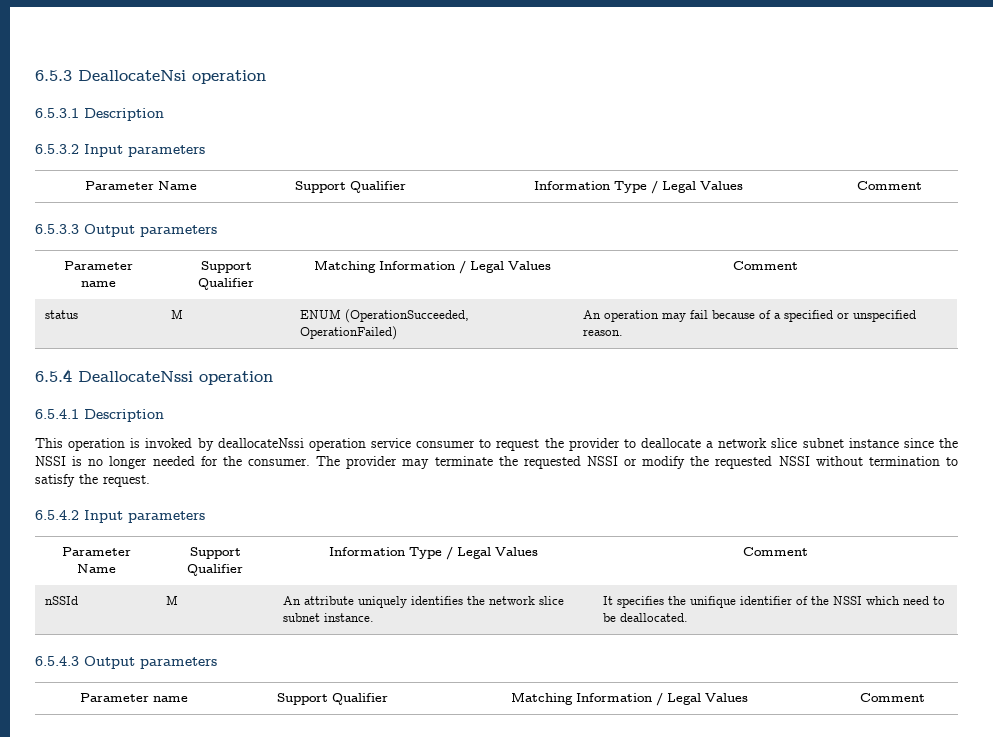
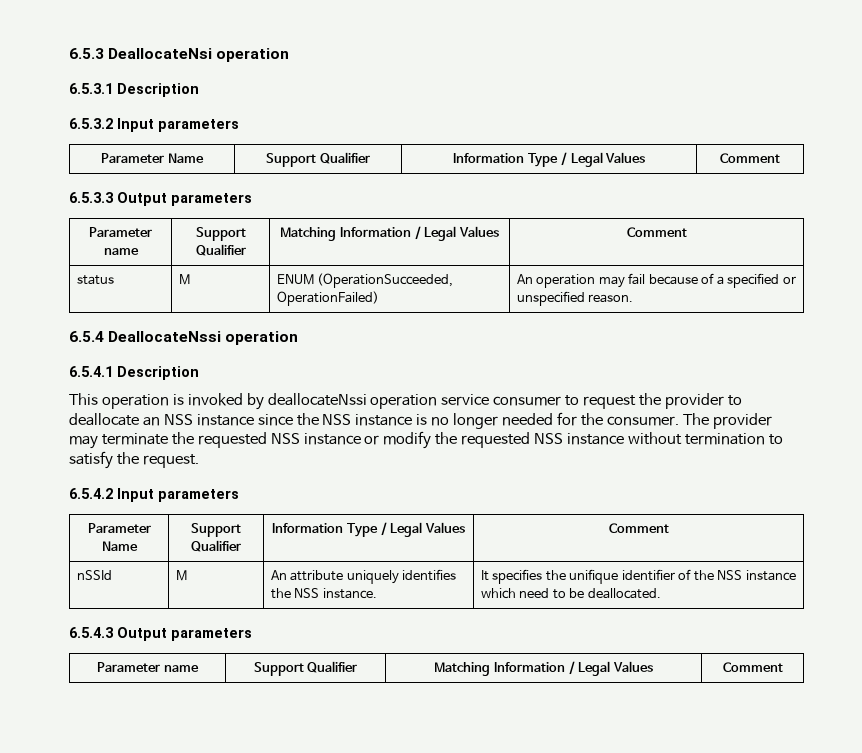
- This operation is invoked by deallocateNssi operation service consumer to request the provider to deallocate a network slice subnet instance since the NSSI is no longer needed for the consumer.
+ This operation is invoked by deallocateNssi operation service consumer to request the provider to deallocate an NSS instance since the NSS instance is no longer needed for the consumer.
- The provider may terminate the requested NSSI or modify the requested NSSI without termination to satisfy the request.
+ The provider may terminate the requested NSS instance or modify the requested NSS instance without termination to satisfy the request.
- nSSId | M | An attribute uniquely identifies the network slice subnet instance. | It specifies the unifique identifier of the NSSI which need to be deallocated.
+ nSSId | M | An attribute uniquely identifies the NSS instance. | It specifies the unifique identifier of the NSS instance which need to be deallocated.

